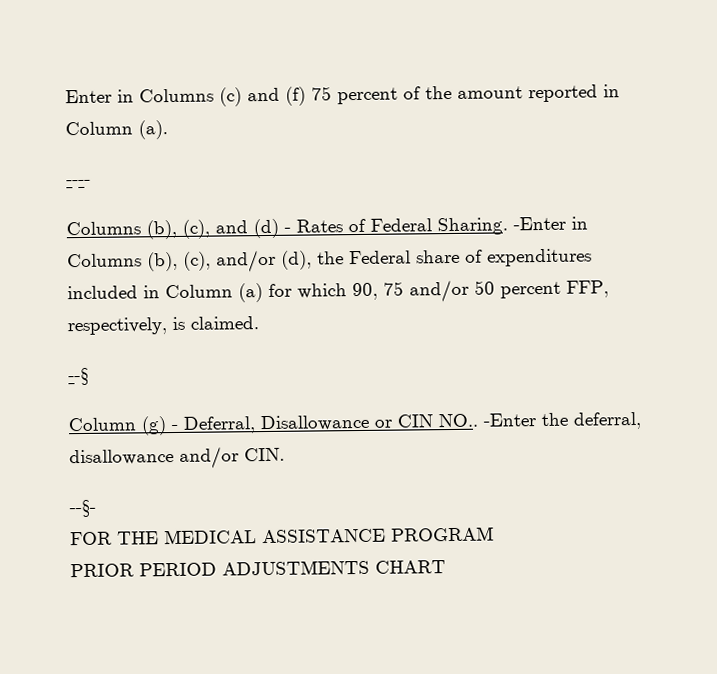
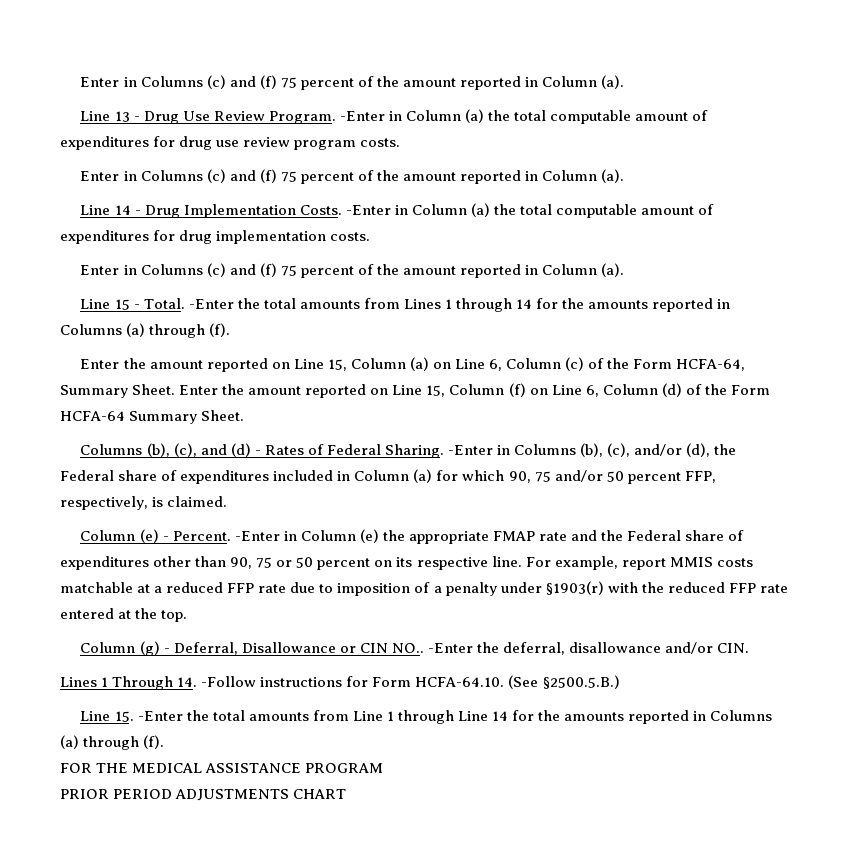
- ----
+ Line 13 - Drug Use Review Program. -Enter in Column (a) the total computable amount of expenditures for drug use review program costs.
+ Enter in Columns (c) and (f) 75 percent of the amount reported in Column (a).
+ Line 14 - Drug Implementation Costs. -Enter in Column (a) the total computable amount of expenditures for drug implementation costs.
+ Enter in Columns (c) and (f) 75 percent of the amount reported in Column (a).
+ Line 15 - Total. -Enter the total amounts from Lines 1 through 14 for the amounts reported in Columns (a) through (f).
+ Enter the amount reported on Line 15, Column (a) on Line 6, Column (c) of the Form HCFA-64, Summary Sheet. Enter the amount reported on Line 15, Column (f) on Line 6, Column (d) of the Form HCFA-64 Summary Sheet.
- --§
+ Column (e) - Percent. -Enter in Column (e) the appropriate FMAP rate and the Federal share of expenditures other than 90, 75 or 50 percent on its respective line. For example, report MMIS costs matchable at a reduced FFP rate due to imposition of a penalty under §1903(r) with the reduced FFP rate entered at the top.
- --§-
+ Lines 1 Through 14. -Follow instructions for Form HCFA-64.10. (See §2500.5.B.)
+ Line 15. -Enter the total amounts from Line 1 through Line 14 for the amounts reported in Columns (a) through (f).

